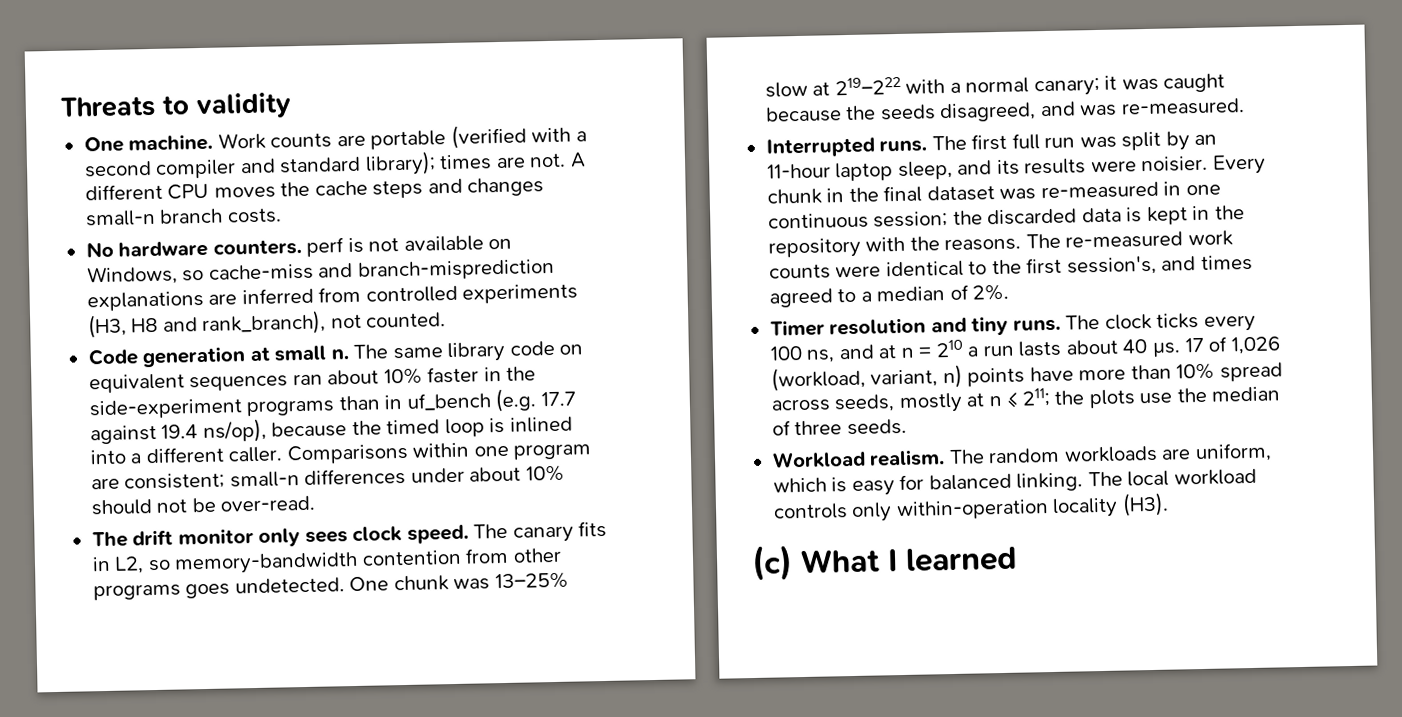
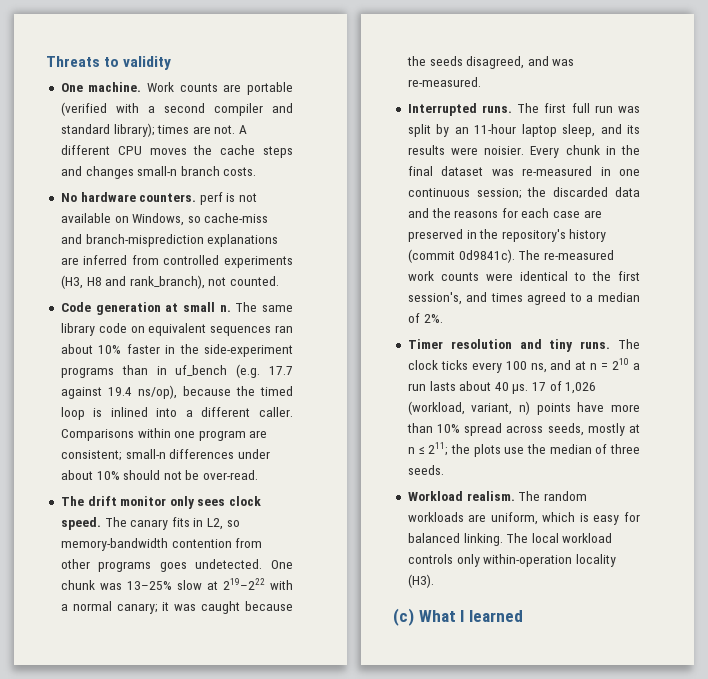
- Every chunk in the final dataset was re-measured in one continuous session; the discarded data is kept in the repository with the reasons.
+ Every chunk in the final dataset was re-measured in one continuous session; the discarded data and the reasons for each case are preserved in the repository's history (commit 0d9841c).

